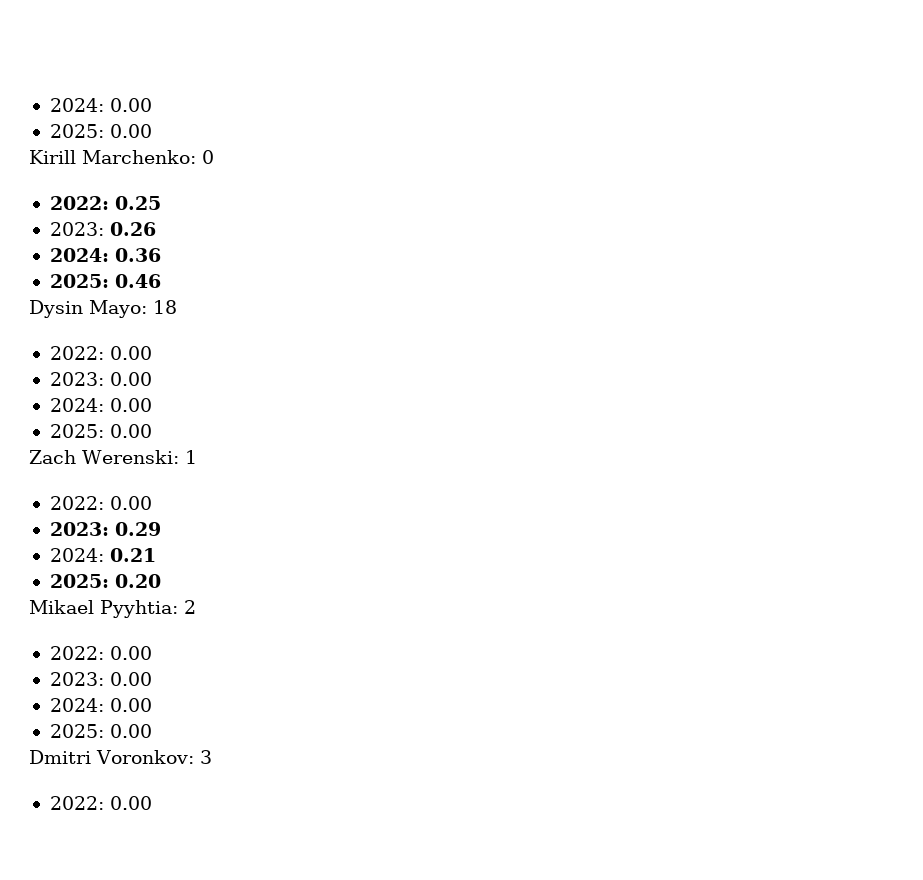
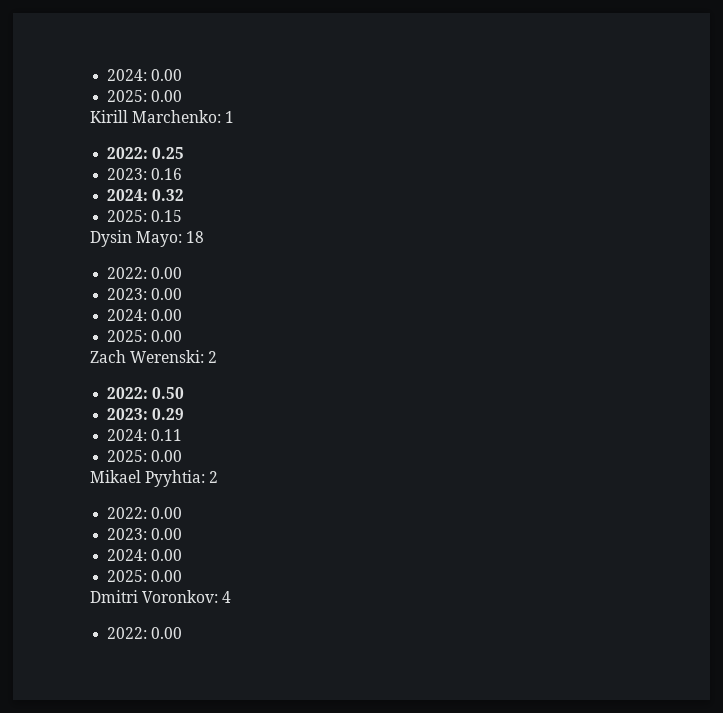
- Kirill Marchenko: 0
+ Kirill Marchenko: 1
- 2023: 0.26
- 2024: 0.36
- 2025: 0.46
+ 2023: 0.16
+ 2024: 0.32
+ 2025: 0.15
- Zach Werenski: 1
- 2022: 0.00
+ Zach Werenski: 2
+ 2022: 0.50
- 2024: 0.21
- 2025: 0.20
+ 2024: 0.11
+ 2025: 0.00
- Dmitri Voronkov: 3
+ Dmitri Voronkov: 4

